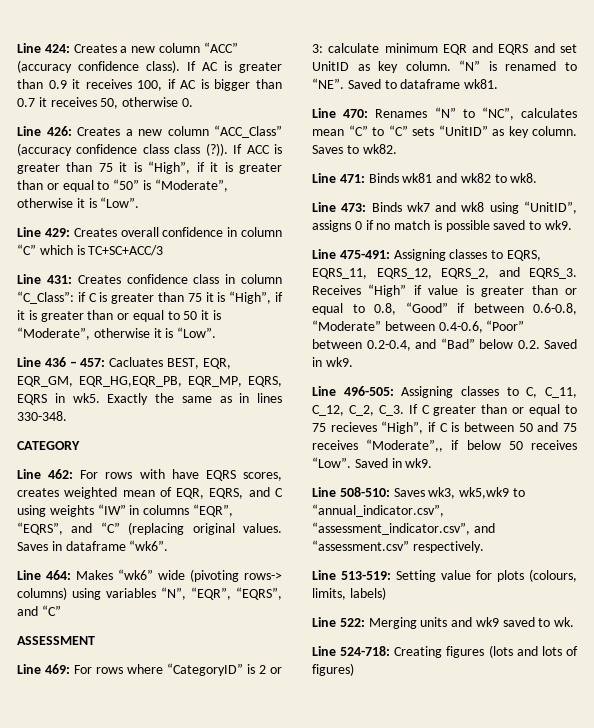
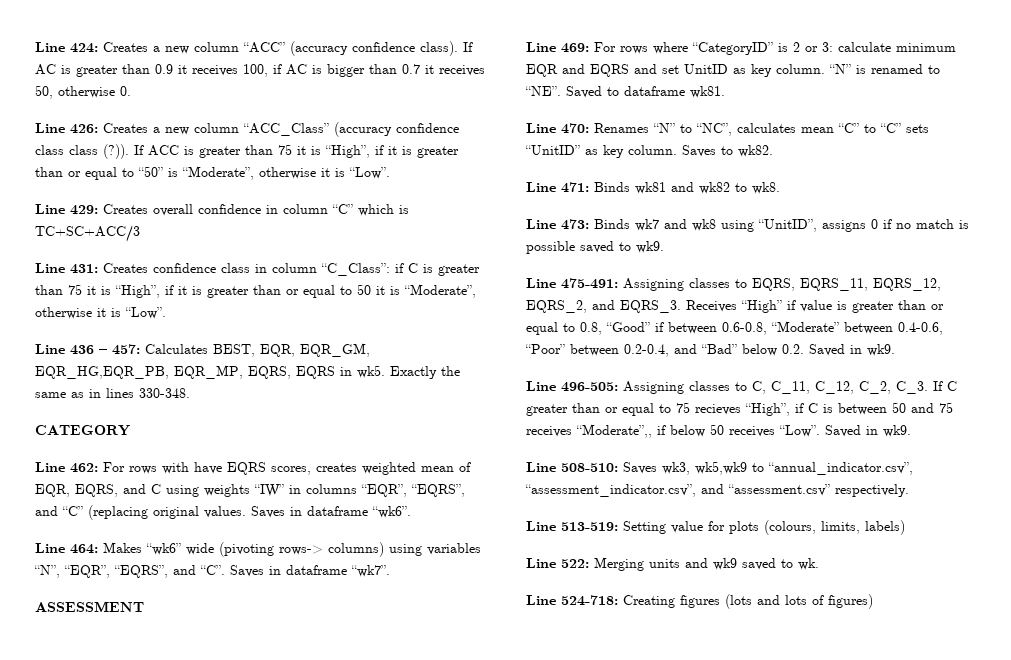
- Line 436 – 457: Cacluates BEST, EQR, EQR_GM, EQR_HG,EQR_PB, EQR_MP, EQRS, EQRS in wk5.
+ Line 436 – 457: Calculates BEST, EQR, EQR_GM, EQR_HG,EQR_PB, EQR_MP, EQRS, EQRS in wk5.
- Line 464: Makes “wk6” wide (pivoting rows-> columns) using variables “N”, “EQR”, “EQRS”, and “C”
+ Line 464: Makes “wk6” wide (pivoting rows-> columns) using variables “N”, “EQR”, “EQRS”, and “C”. Saves in dataframe “wk7”.

